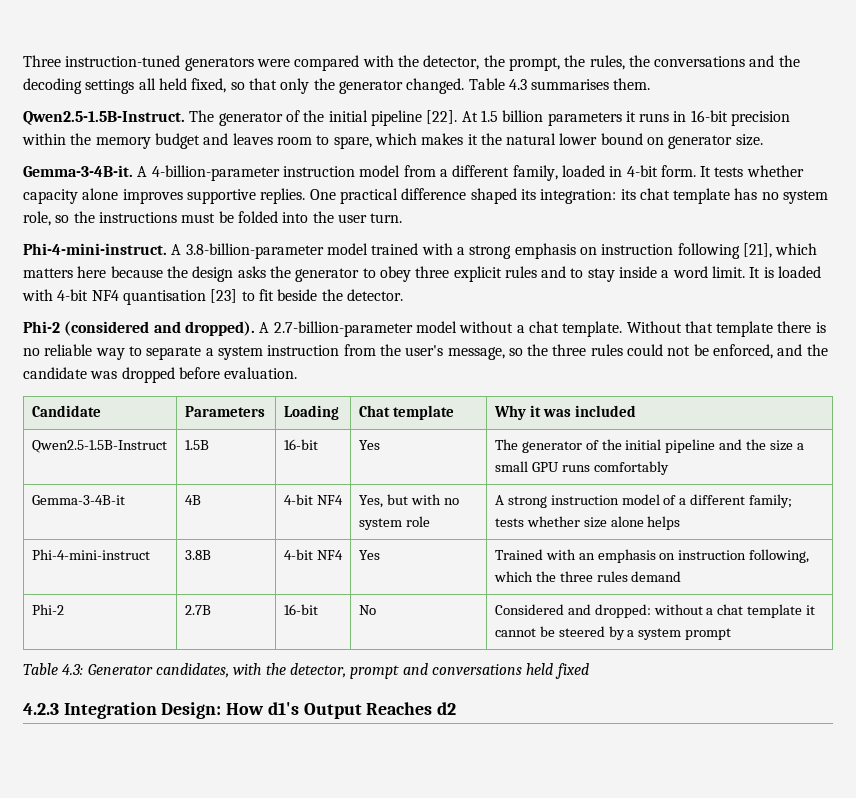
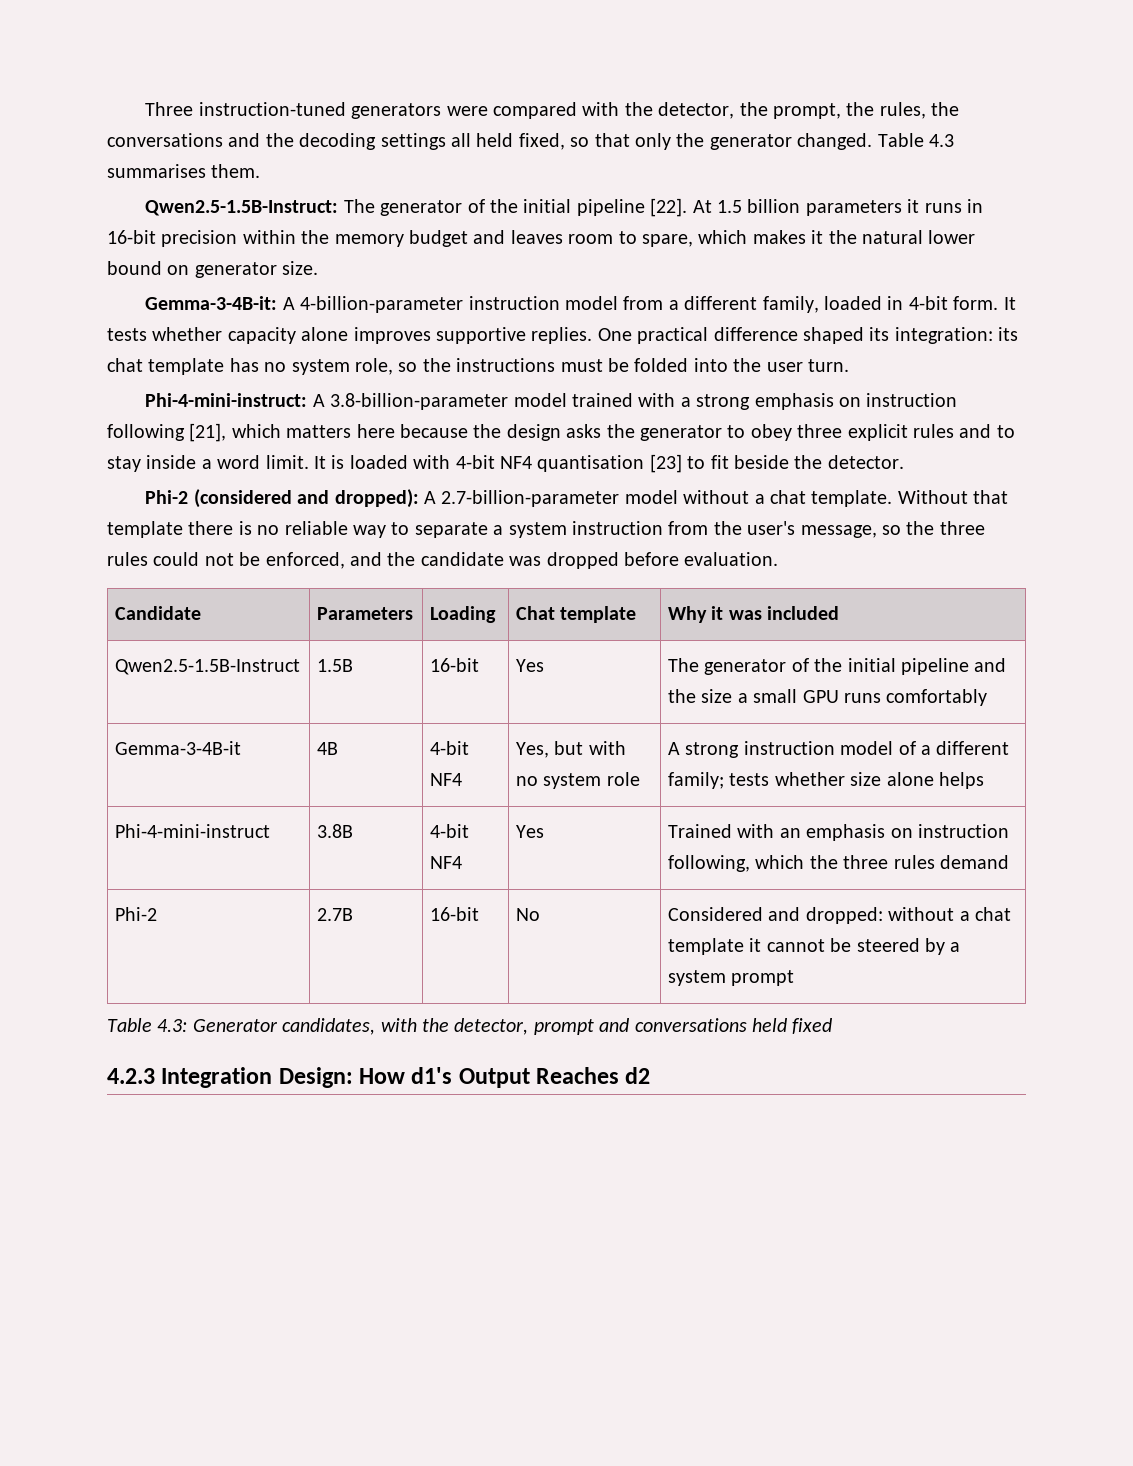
- Qwen2.5-1.5B-Instruct. The generator of the initial pipeline [22].
+ Qwen2.5-1.5B-Instruct: The generator of the initial pipeline [22].
- Gemma-3-4B-it. A 4-billion-parameter instruction model from a different family, loaded in 4-bit form.
+ Gemma-3-4B-it: A 4-billion-parameter instruction model from a different family, loaded in 4-bit form.
- Phi-4-mini-instruct. A 3.8-billion-parameter model trained with a strong emphasis on instruction following [21], which matters here because the design asks the generator to obey three explicit rules and to stay inside a word limit.
+ Phi-4-mini-instruct: A 3.8-billion-parameter model trained with a strong emphasis on instruction following [21], which matters here because the design asks the generator to obey three explicit rules and to stay inside a word limit.
- Phi-2 (considered and dropped). A 2.7-billion-parameter model without a chat template.
+ Phi-2 (considered and dropped): A 2.7-billion-parameter model without a chat template.

